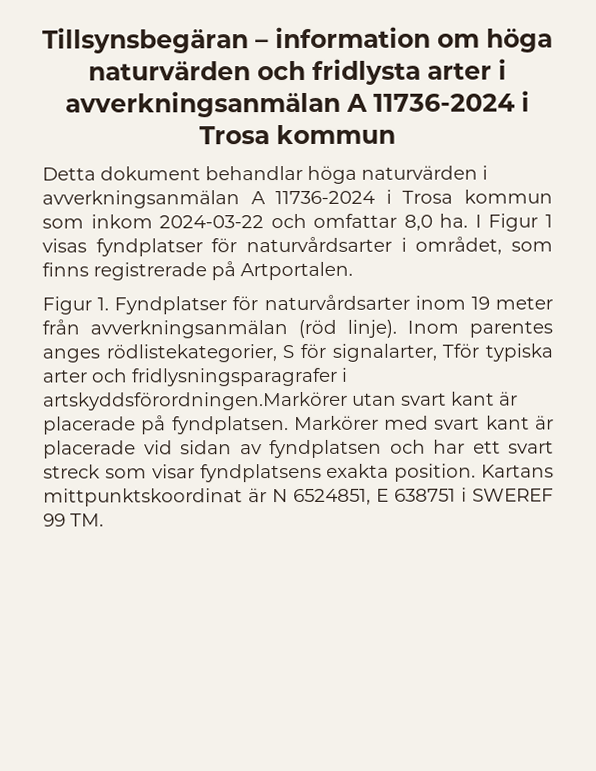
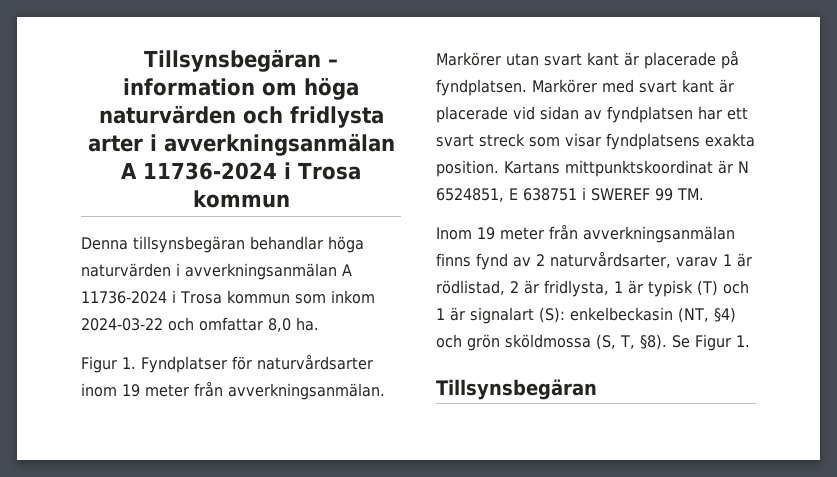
- Detta dokument behandlar höga naturvärden i avverkningsanmälan A 11736-2024 i Trosa kommun som inkom 2024-03-22 och omfattar 8,0 ha. I Figur 1 visas fyndplatser för naturvårdsarter i området, som finns registrerade på Artportalen.
+ Denna tillsynsbegäran behandlar höga naturvärden i avverkningsanmälan A 11736-2024 i Trosa kommun som inkom 2024-03-22 och omfattar 8,0 ha.
- Figur 1. Fyndplatser för naturvårdsarter inom 19 meter från avverkningsanmälan (röd linje). Inom parentes anges rödlistekategorier, S för signalarter, Tför typiska arter och fridlysningsparagrafer i artskyddsförordningen.Markörer utan svart kant är placerade på fyndplatsen.
+ Figur 1. Fyndplatser för naturvårdsarter inom 19 meter från avverkningsanmälan. Markörer utan svart kant är placerade på fyndplatsen.
- Markörer med svart kant är placerade vid sidan av fyndplatsen och har ett svart streck som visar fyndplatsens exakta position.
+ Markörer med svart kant är placerade vid sidan av fyndplatsen har ett svart streck som visar fyndplatsens exakta position.
+ Inom 19 meter från avverkningsanmälan finns fynd av 2 naturvårdsarter, varav 1 är rödlistad, 2 är fridlysta, 1 är typisk (T) och 1 är signalart (S): enkelbeckasin (NT, §4) och grön sköldmossa (S, T, §8). Se Figur 1.
+ Tillsynsbegäran

